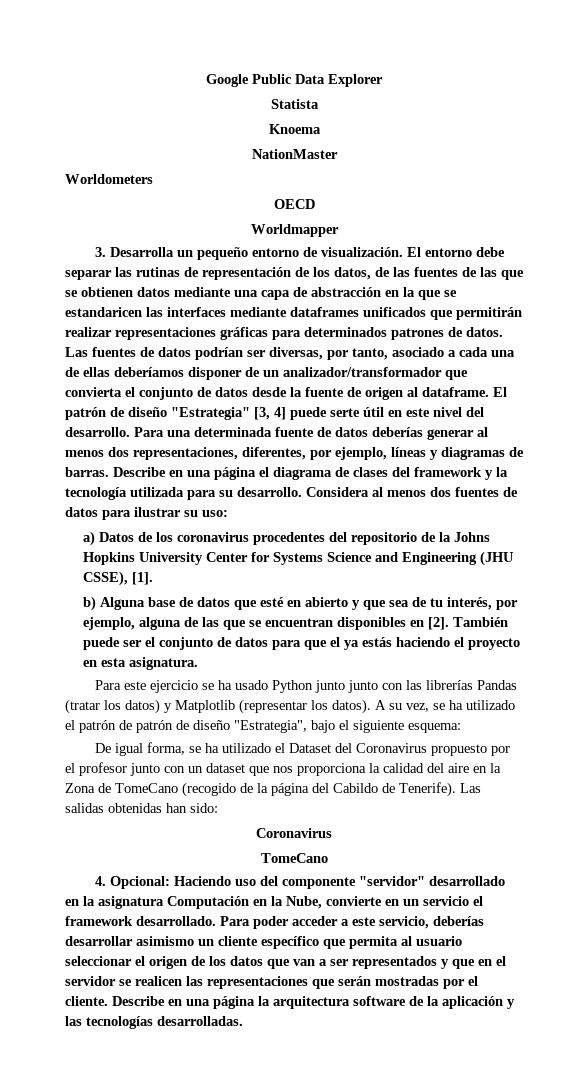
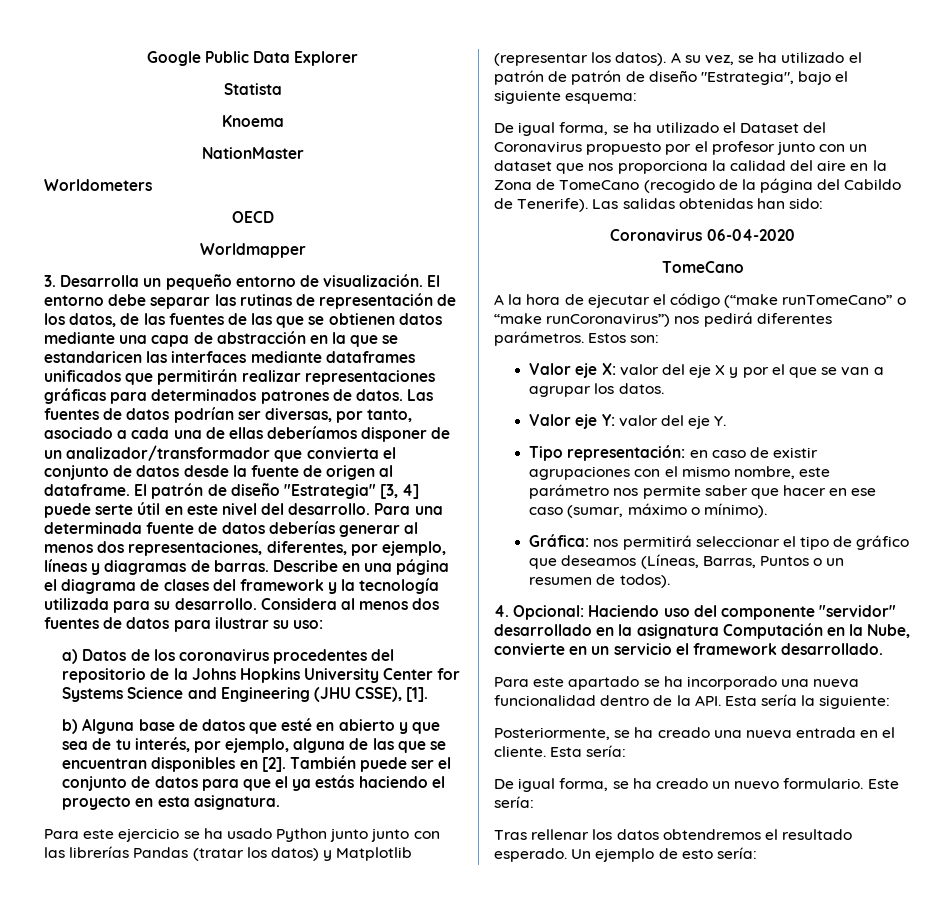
  Las salidas obtenidas han sido:
- Coronavirus
+ Coronavirus 06-04-2020
  TomeCano
+ A la hora de ejecutar el código (“make runTomeCano” o “make runCoronavirus”) nos pedirá diferentes parámetros. Estos son:
+ Valor eje X: valor del eje X y por el que se van a agrupar los datos.
+ Valor eje Y: valor del eje Y.
+ Tipo representación: en caso de existir agrupaciones con el mismo nombre, este parámetro nos permite saber que hacer en ese caso (sumar, máximo o mínimo).
+ Gráfica: nos permitirá seleccionar el tipo de gráfico que deseamos (Líneas, Barras, Puntos o un resumen de todos).
- 4. Opcional: Haciendo uso del componente "servidor" desarrollado en la asignatura Computación en la Nube, convierte en un servicio el framework desarrollado. Para poder acceder a este servicio, deberías desarrollar asimismo un cliente específico que permita al usuario seleccionar el origen de los datos que van a ser representados y que en el servidor se realicen las representaciones que serán mostradas por el cliente. Describe en una página la arquitectura software de la aplicación y las tecnologías desarrolladas.
+ 4. Opcional: Haciendo uso del componente "servidor" desarrollado en la asignatura Computación en la Nube, convierte en un servicio el framework desarrollado.
+ Para este apartado se ha incorporado una nueva funcionalidad dentro de la API. Esta sería la siguiente:
+ Posteriormente, se ha creado una nueva entrada en el cliente. Esta sería:
+ De igual forma, se ha creado un nuevo formulario. Este sería:
+ Tras rellenar los datos obtendremos el resultado esperado. Un ejemplo de esto sería:

